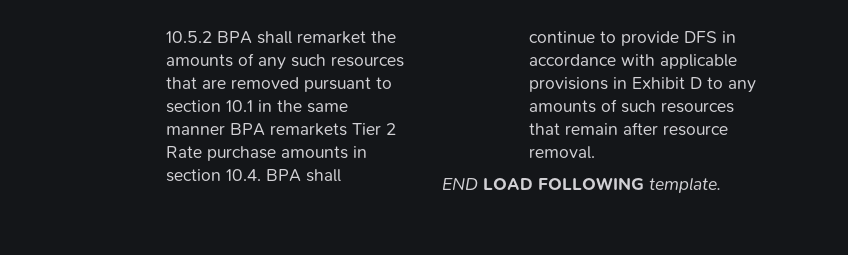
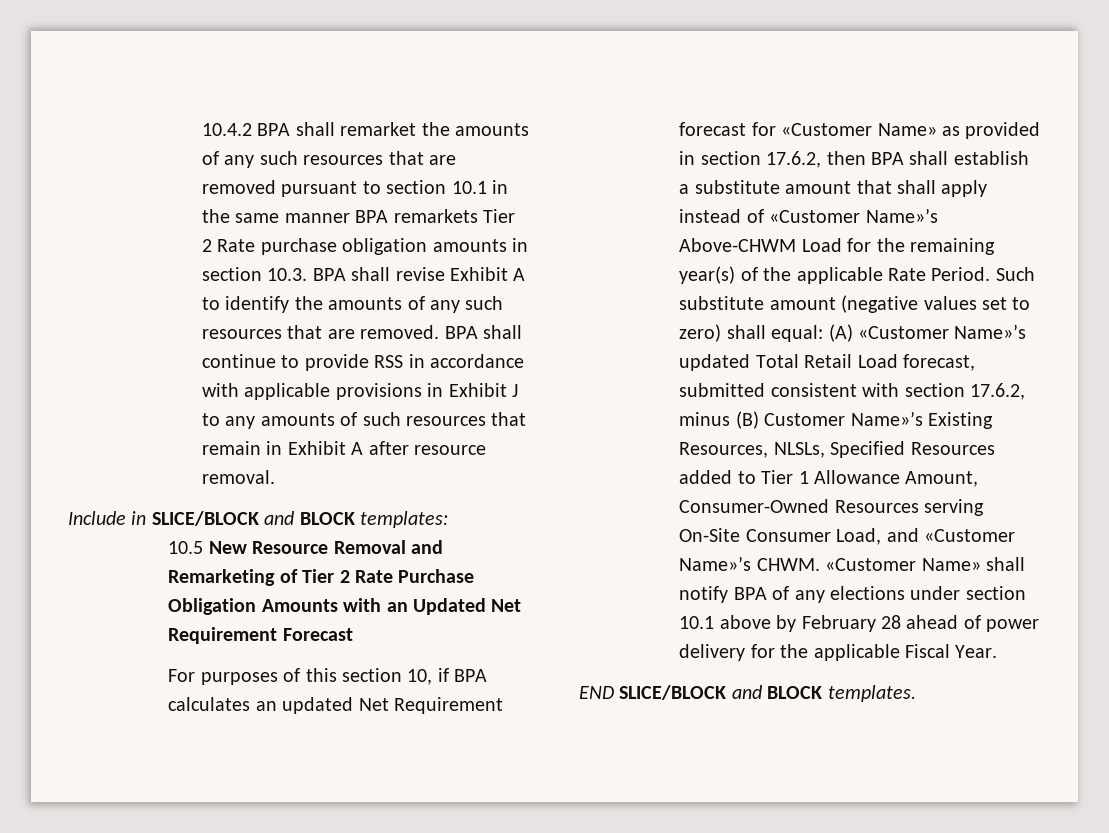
- 10.5.2 BPA shall remarket the amounts of any such resources that are removed pursuant to section 10.1 in the same manner BPA remarkets Tier 2 Rate purchase amounts in section 10.4. BPA shall continue to provide DFS in accordance with applicable provisions in Exhibit D to any amounts of such resources that remain after resource removal.
+ 10.4.2 BPA shall remarket the amounts of any such resources that are removed pursuant to section 10.1 in the same manner BPA remarkets Tier 2 Rate purchase obligation amounts in section 10.3. BPA shall revise Exhibit A to identify the amounts of any such resources that are removed. BPA shall continue to provide RSS in accordance with applicable provisions in Exhibit J to any amounts of such resources that remain in Exhibit A after resource removal.
- END LOAD FOLLOWING template.
+ Include in SLICE/BLOCK and BLOCK templates:
+ 10.5 New Resource Removal and Remarketing of Tier 2 Rate Purchase Obligation Amounts with an Updated Net Requirement Forecast
+ For purposes of this section 10, if BPA calculates an updated Net Requirement forecast for «Customer Name» as provided in section 17.6.2, then BPA shall establish a substitute amount that shall apply instead of «Customer Name»’s Above-CHWM Load for the remaining year(s) of the applicable Rate Period. Such substitute amount (negative values set to zero) shall equal: (A) «Customer Name»’s updated Total Retail Load forecast, submitted consistent with section 17.6.2, minus (B) Customer Name»’s Existing Resources, NLSLs, Specified Resources added to Tier 1 Allowance Amount, Consumer-Owned Resources serving On-Site Consumer Load, and «Customer Name»’s CHWM. «Customer Name» shall notify BPA of any elections under section 10.1 above by February 28 ahead of power delivery for the applicable Fiscal Year.
+ END SLICE/BLOCK and BLOCK templates.

